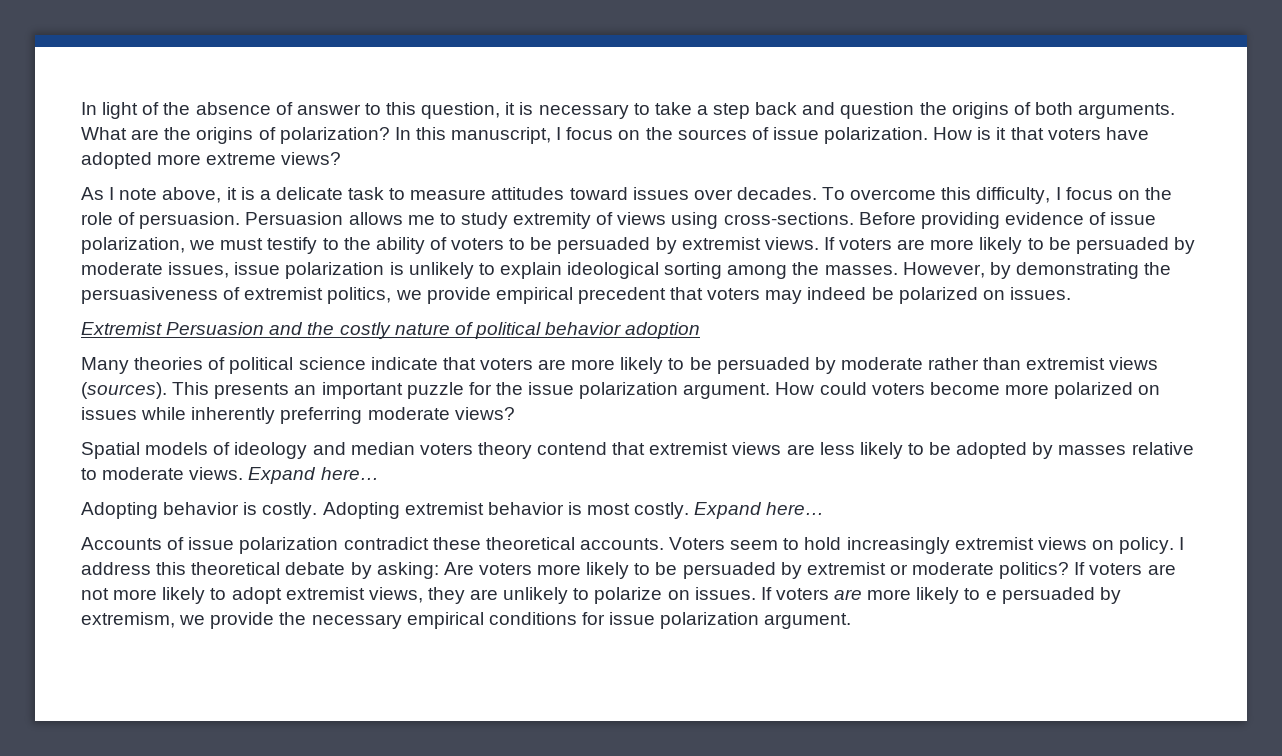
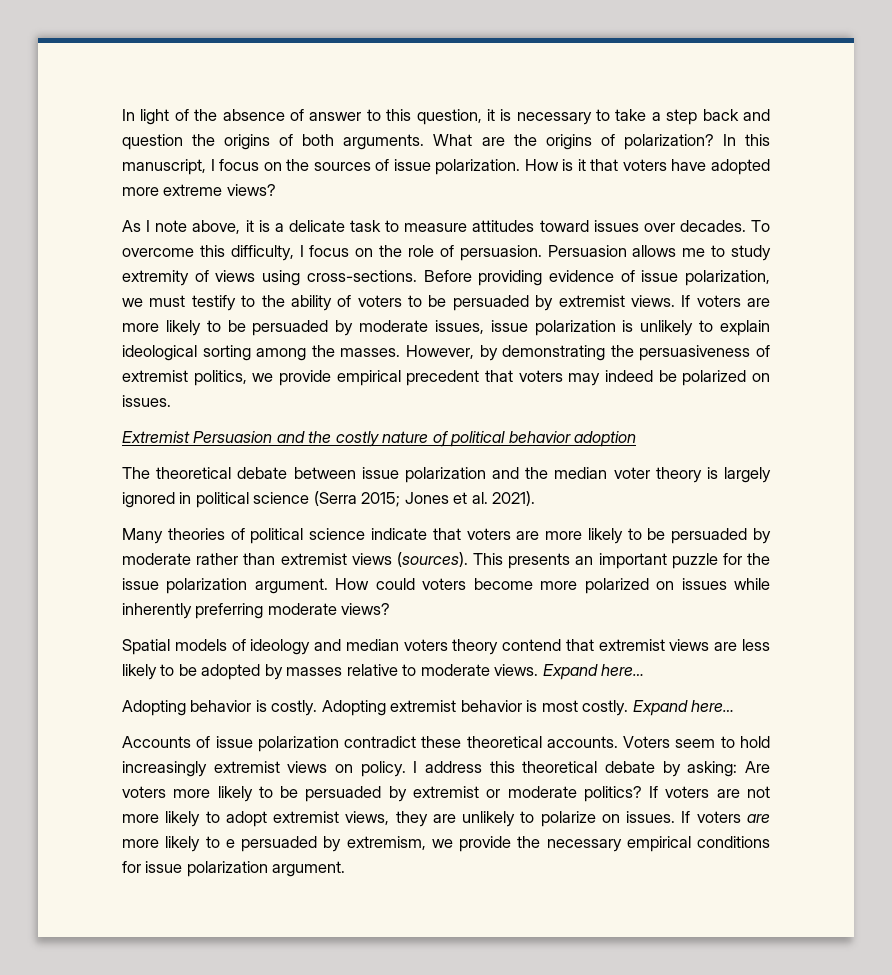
+ The theoretical debate between issue polarization and the median voter theory is largely ignored in political science (Serra 2015; Jones et al. 2021).

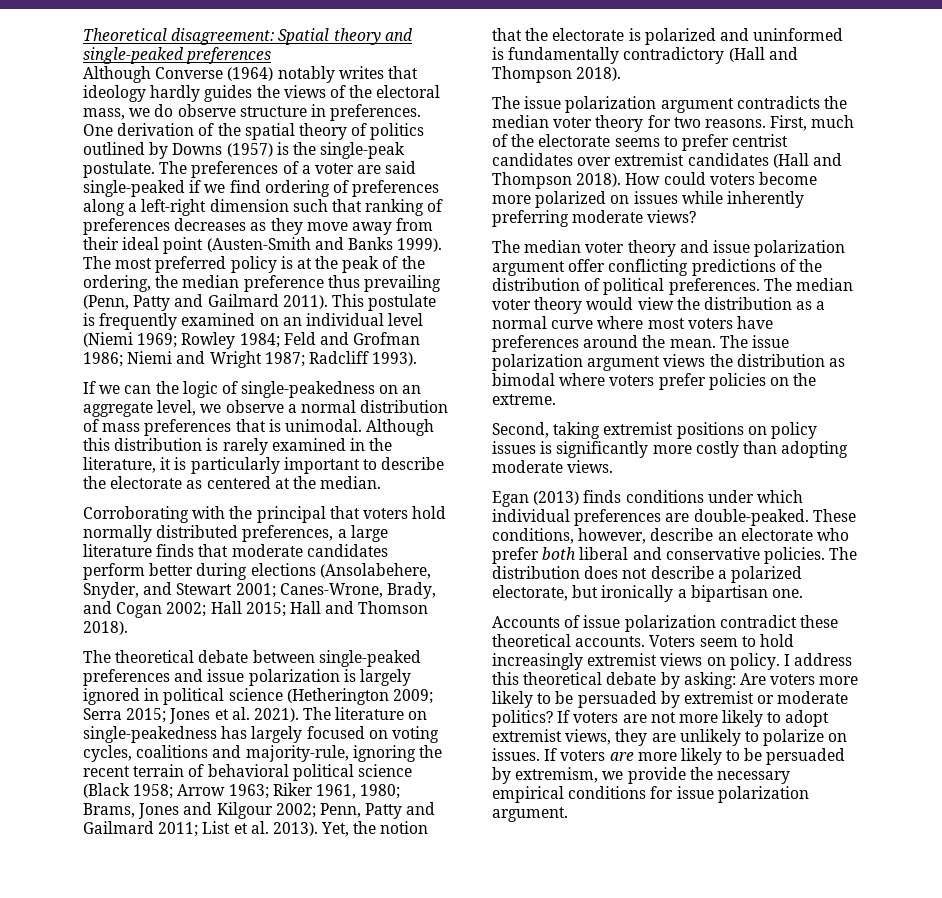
- In light of the absence of answer to this question, it is necessary to take a step back and question the origins of both arguments. What are the origins of polarization? In this manuscript, I focus on the sources of issue polarization. How is it that voters have adopted more extreme views?
- As I note above, it is a delicate task to measure attitudes toward issues over decades. To overcome this difficulty, I focus on the role of persuasion. Persuasion allows me to study extremity of views using cross-sections. Before providing evidence of issue polarization, we must testify to the ability of voters to be persuaded by extremist views. If voters are more likely to be persuaded by moderate issues, issue polarization is unlikely to explain ideological sorting among the masses. However, by demonstrating the persuasiveness of extremist politics, we provide empirical precedent that voters may indeed be polarized on issues.
- Extremist Persuasion and the costly nature of political behavior adoption
- The theoretical debate between issue polarization and the median voter theory is largely ignored in political science (Serra 2015; Jones et al. 2021).
- Many theories of political science indicate that voters are more likely to be persuaded by moderate rather than extremist views (sources). This presents an important puzzle for the issue polarization argument.
+ Theoretical disagreement: Spatial theory and single-peaked preferences
+ Although Converse (1964) notably writes that ideology hardly guides the views of the electoral mass, we do observe structure in preferences. One derivation of the spatial theory of politics outlined by Downs (1957) is the single-peak postulate. The preferences of a voter are said single-peaked if we find ordering of preferences along a left-right dimension such that ranking of preferences decreases as they move away from their ideal point (Austen-Smith and Banks 1999). The most preferred policy is at the peak of the ordering, the median preference thus prevailing (Penn, Patty and Gailmard 2011). This postulate is frequently examined on an individual level (Niemi 1969; Rowley 1984; Feld and Grofman 1986; Niemi and Wright 1987; Radcliff 1993).
+ If we can the logic of single-peakedness on an aggregate level, we observe a normal distribution of mass preferences that is unimodal. Although this distribution is rarely examined in the literature, it is particularly important to describe the electorate as centered at the median.
+ Corroborating with the principal that voters hold normally distributed preferences, a large literature finds that moderate candidates perform better during elections (Ansolabehere, Snyder, and Stewart 2001; Canes-Wrone, Brady, and Cogan 2002; Hall 2015; Hall and Thomson 2018).
+ The theoretical debate between single-peaked preferences and issue polarization is largely ignored in political science (Hetherington 2009; Serra 2015; Jones et al. 2021). The literature on single-peakedness has largely focused on voting cycles, coalitions and majority-rule, ignoring the recent terrain of behavioral political science (Black 1958; Arrow 1963; Riker 1961, 1980; Brams, Jones and Kilgour 2002; Penn, Patty and Gailmard 2011; List et al. 2013). Yet, the notion that the electorate is polarized and uninformed is fundamentally contradictory (Hall and Thompson 2018).
+ The issue polarization argument contradicts the median voter theory for two reasons. First, much of the electorate seems to prefer centrist candidates over extremist candidates (Hall and Thompson 2018).
- Spatial models of ideology and median voters theory contend that extremist views are less likely to be adopted by masses relative to moderate views. Expand here…
- Adopting behavior is costly. Adopting extremist behavior is most costly. Expand here…
+ The median voter theory and issue polarization argument offer conflicting predictions of the distribution of political preferences. The median voter theory would view the distribution as a normal curve where most voters have preferences around the mean. The issue polarization argument views the distribution as bimodal where voters prefer policies on the extreme.
+ Second, taking extremist positions on policy issues is significantly more costly than adopting moderate views.
+ Egan (2013) finds conditions under which individual preferences are double-peaked. These conditions, however, describe an electorate who prefer both liberal and conservative policies. The distribution does not describe a polarized electorate, but ironically a bipartisan one.
- If voters are more likely to e persuaded by extremism, we provide the necessary empirical conditions for issue polarization argument.
+ If voters are more likely to be persuaded by extremism, we provide the necessary empirical conditions for issue polarization argument.

